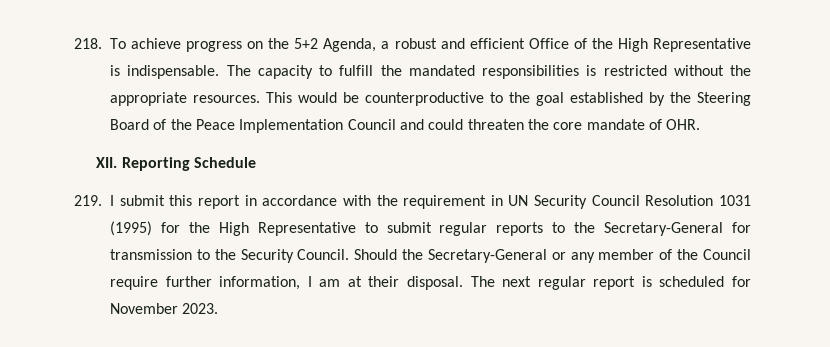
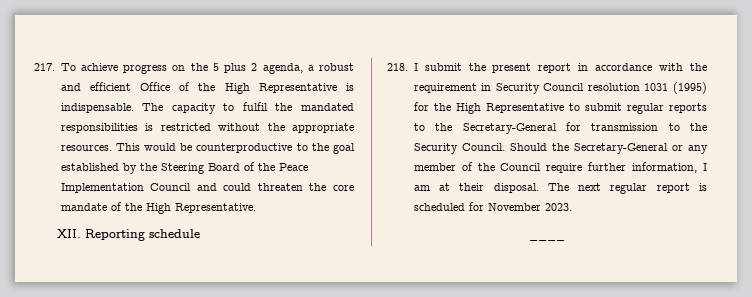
- 218. To achieve progress on the 5+2 Agenda, a robust and efficient Office of the High Representative is indispensable.
+ 217. To achieve progress on the 5 plus 2 agenda, a robust and efficient Office of the High Representative is indispensable.
- The capacity to fulfill the mandated responsibilities is restricted without the appropriate resources.
+ The capacity to fulfil the mandated responsibilities is restricted without the appropriate resources.
- This would be counterproductive to the goal established by the Steering Board of the Peace Implementation Council and could threaten the core mandate of OHR.
+ This would be counterproductive to the goal established by the Steering Board of the Peace Implementation Council and could threaten the core mandate of the High Representative.
- XII. Reporting Schedule
- 219. I submit this report in accordance with the requirement in UN Security Council Resolution 1031 (1995) for the High Representative to submit regular reports to the Secretary-General for transmission to the Security Council.
+ XII. Reporting schedule
+ 218. I submit the present report in accordance with the requirement in Security Council resolution 1031 (1995) for the High Representative to submit regular reports to the Secretary-General for transmission to the Security Council.
+ ____

